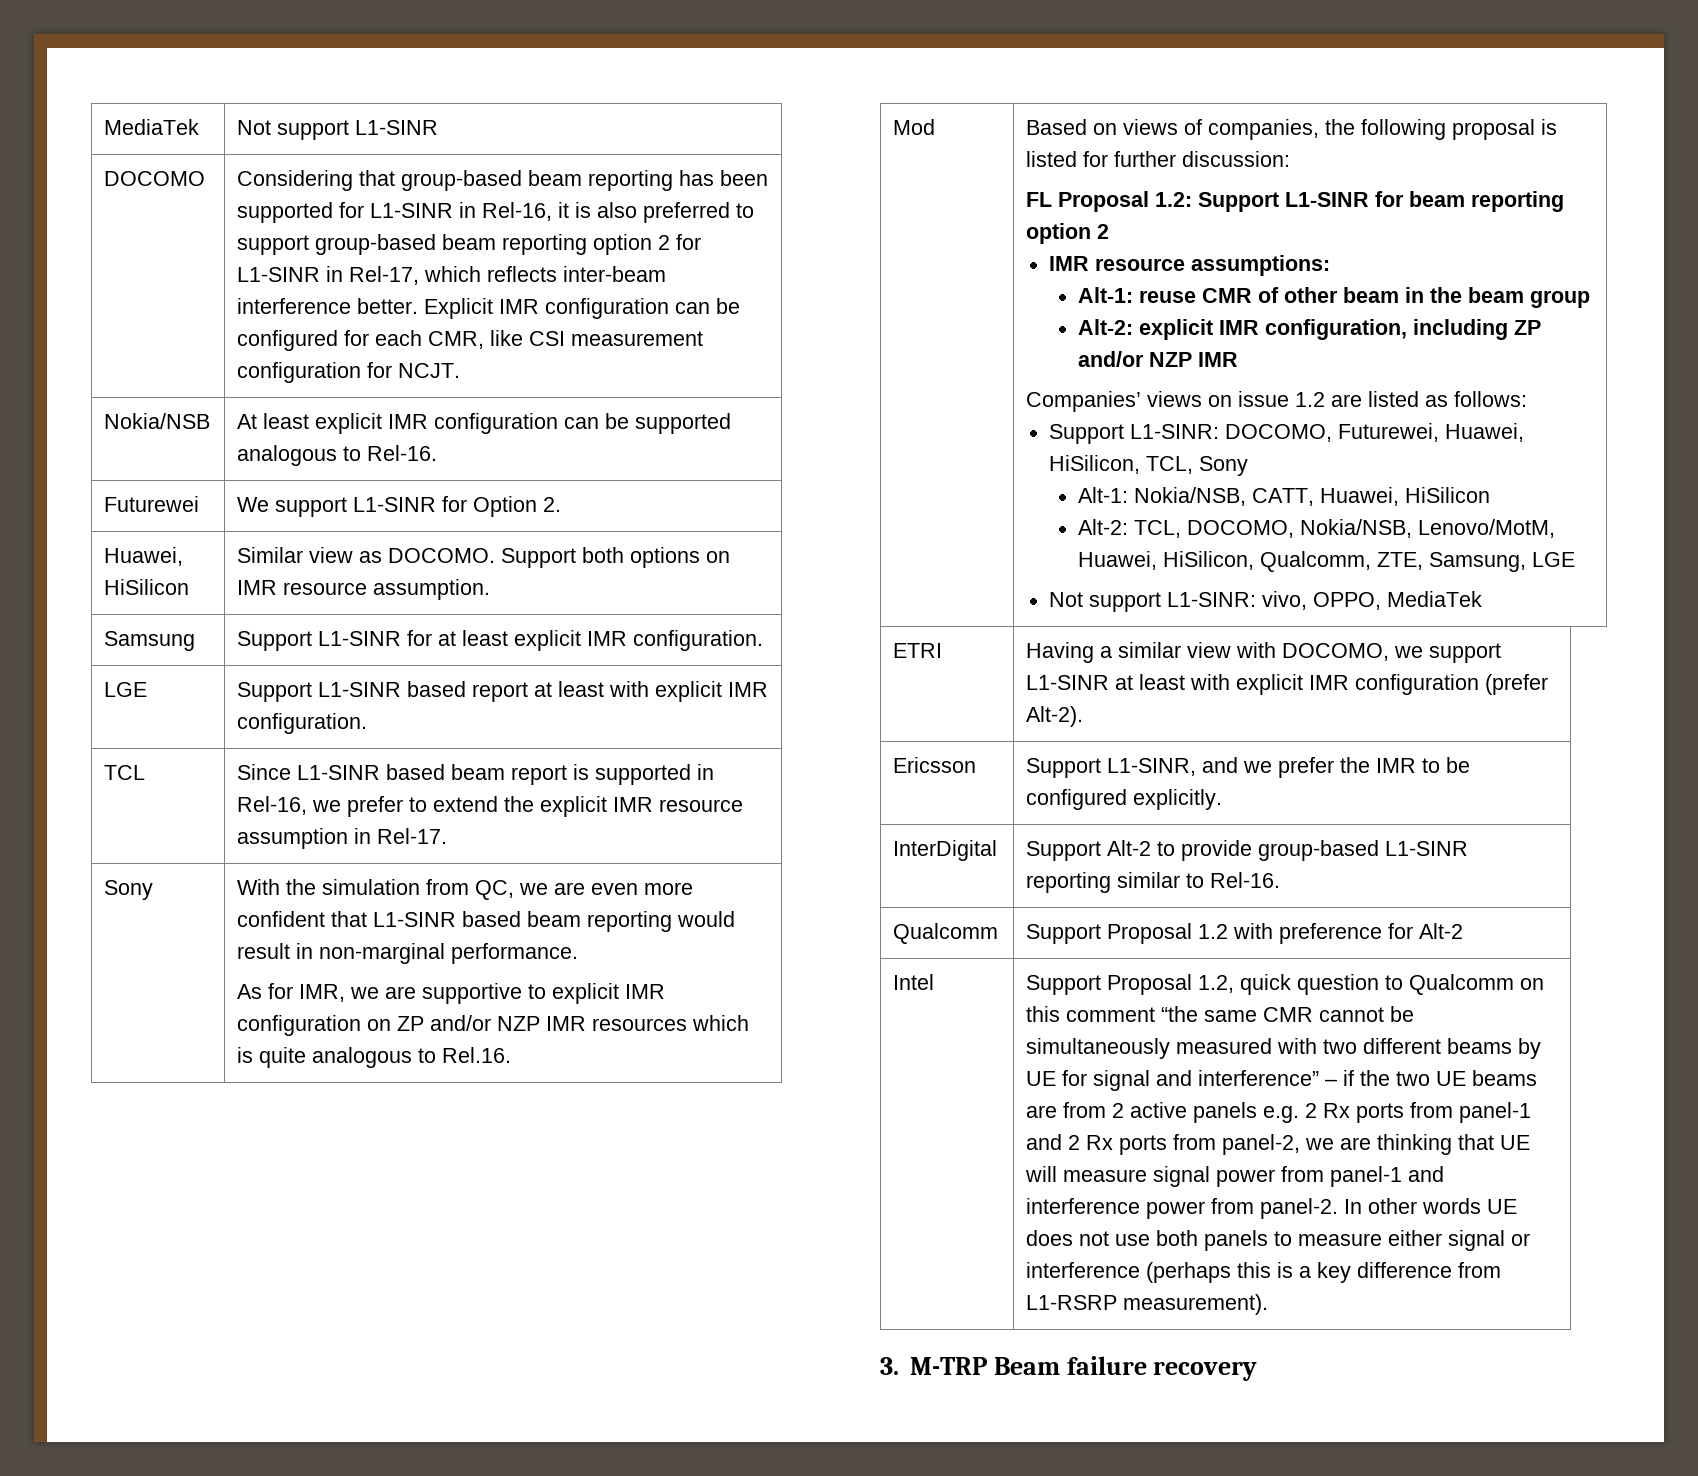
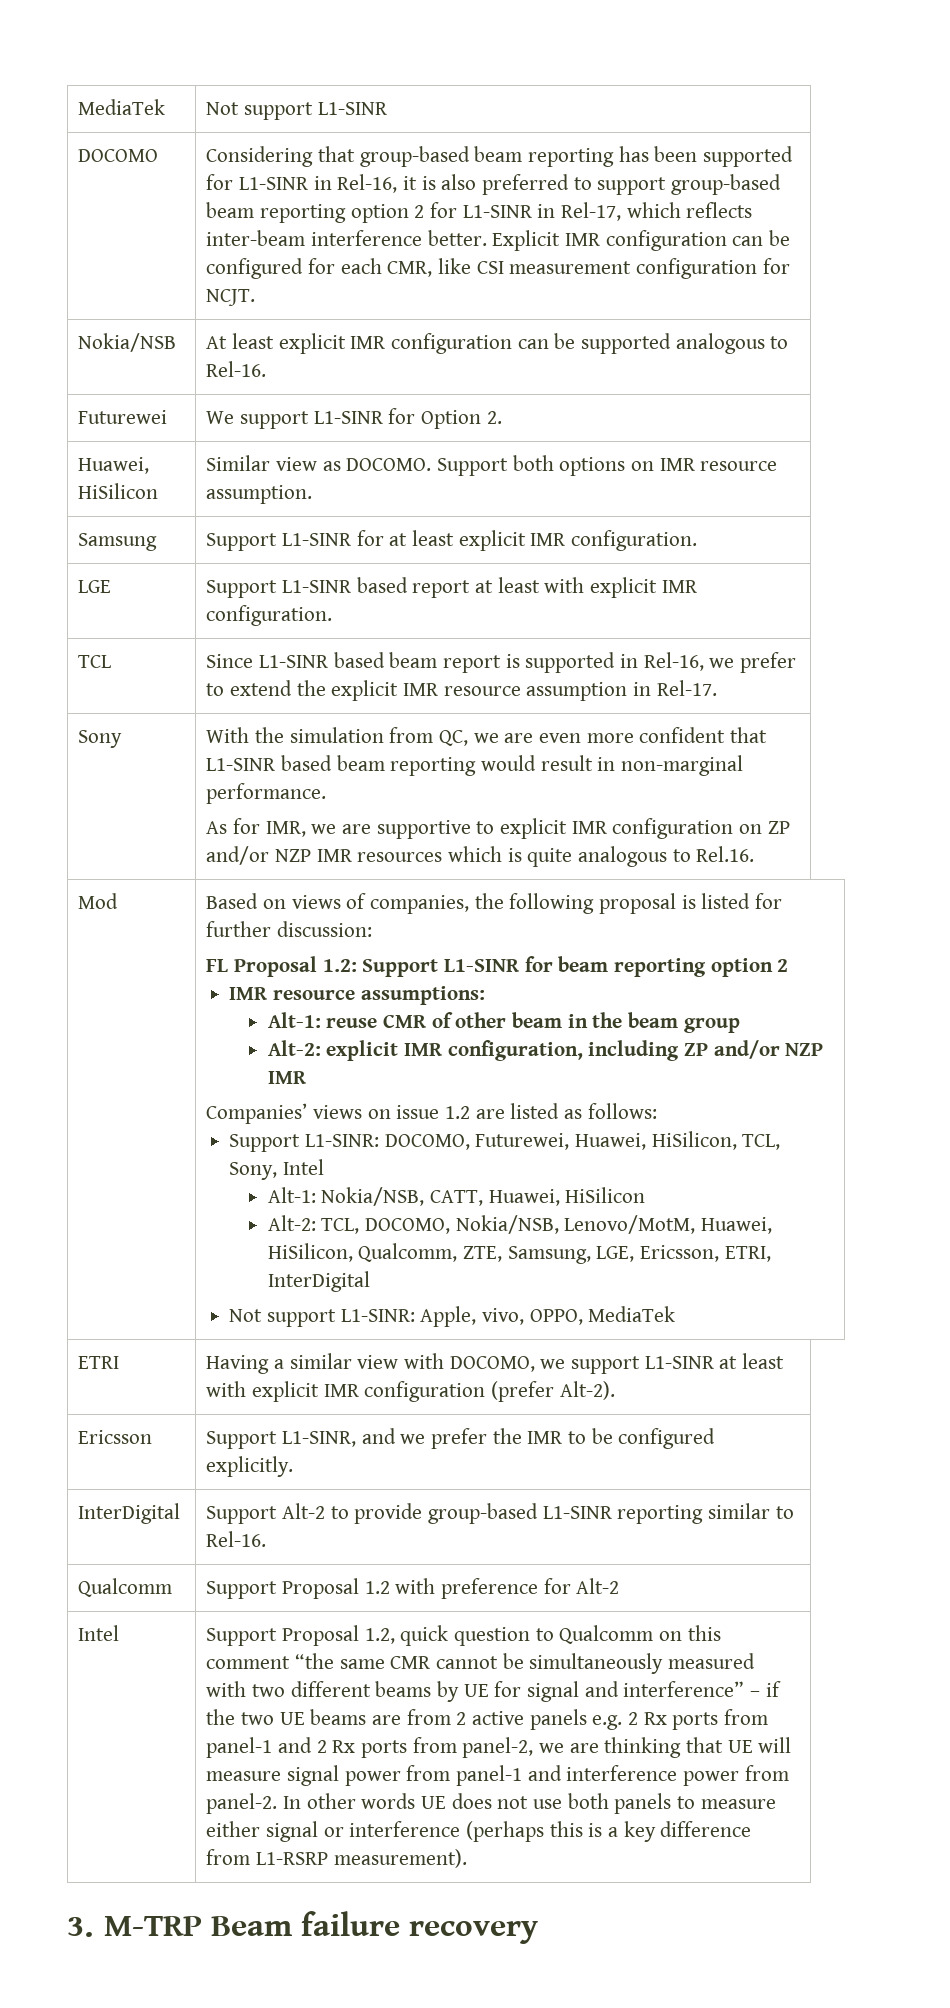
- Support L1-SINR: DOCOMO, Futurewei, Huawei, HiSilicon, TCL, Sony
+ Support L1-SINR: DOCOMO, Futurewei, Huawei, HiSilicon, TCL, Sony, Intel
- Alt-2: TCL, DOCOMO, Nokia/NSB, Lenovo/MotM, Huawei, HiSilicon, Qualcomm, ZTE, Samsung, LGE
+ Alt-2: TCL, DOCOMO, Nokia/NSB, Lenovo/MotM, Huawei, HiSilicon, Qualcomm, ZTE, Samsung, LGE, Ericsson, ETRI, InterDigital
- Not support L1-SINR: vivo, OPPO, MediaTek
+ Not support L1-SINR: Apple, vivo, OPPO, MediaTek

